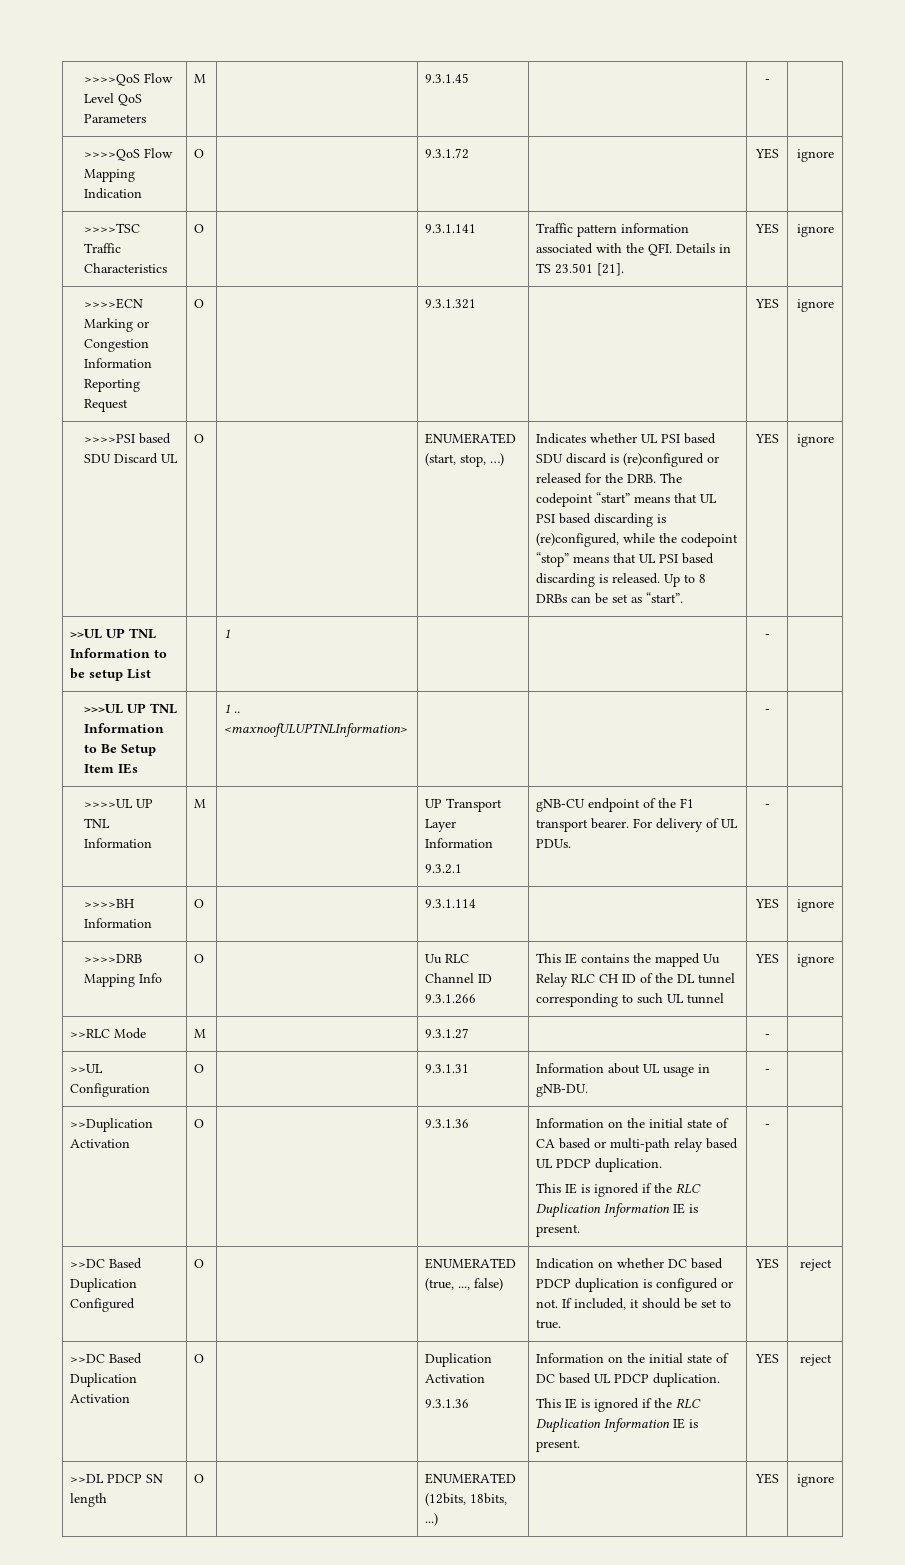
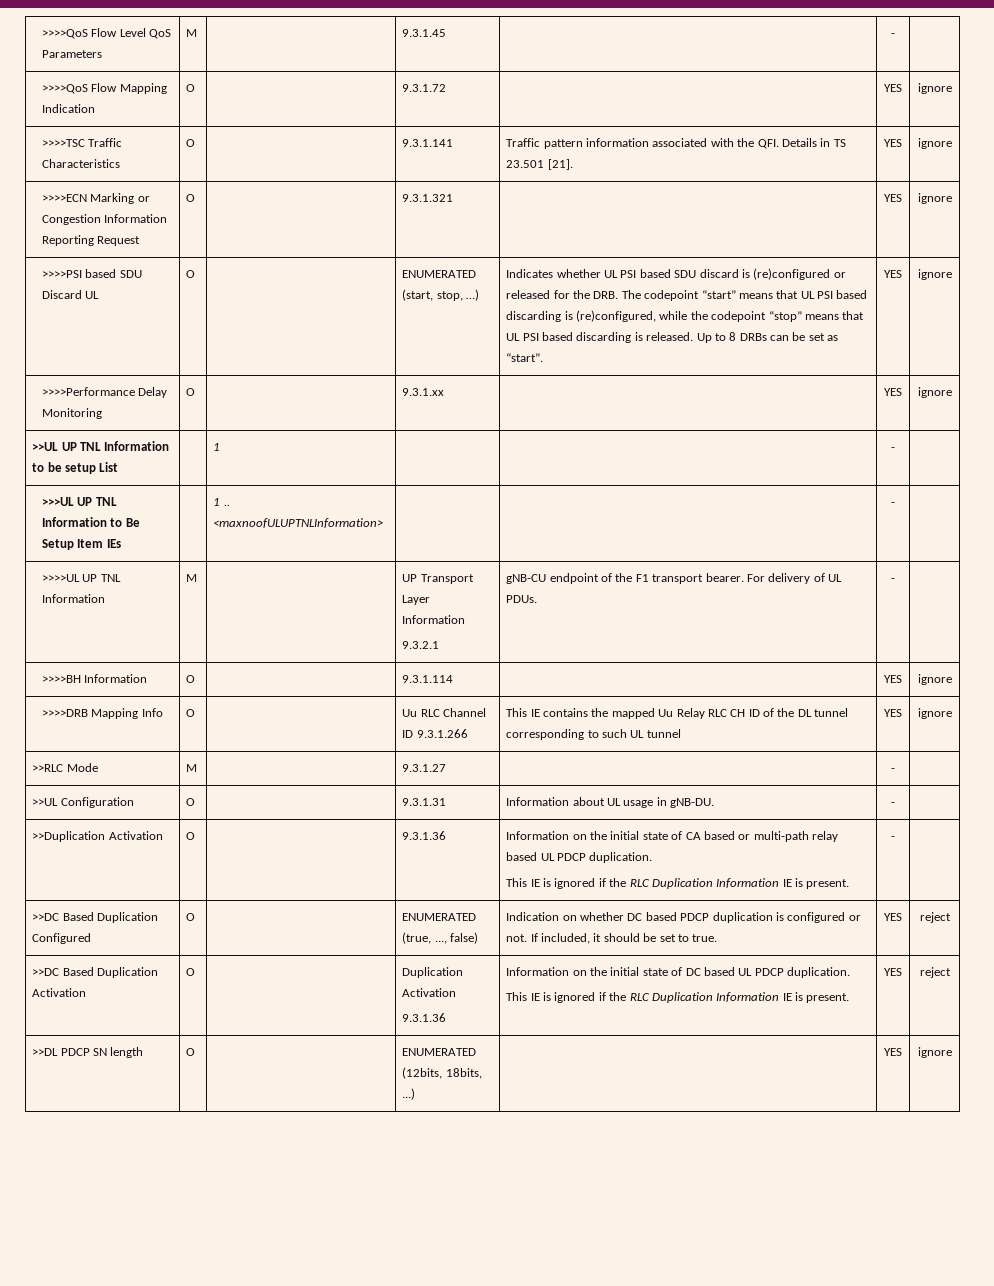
+ >>>>Performance Delay Monitoring | O | | 9.3.1.xx | | YES | ignore

